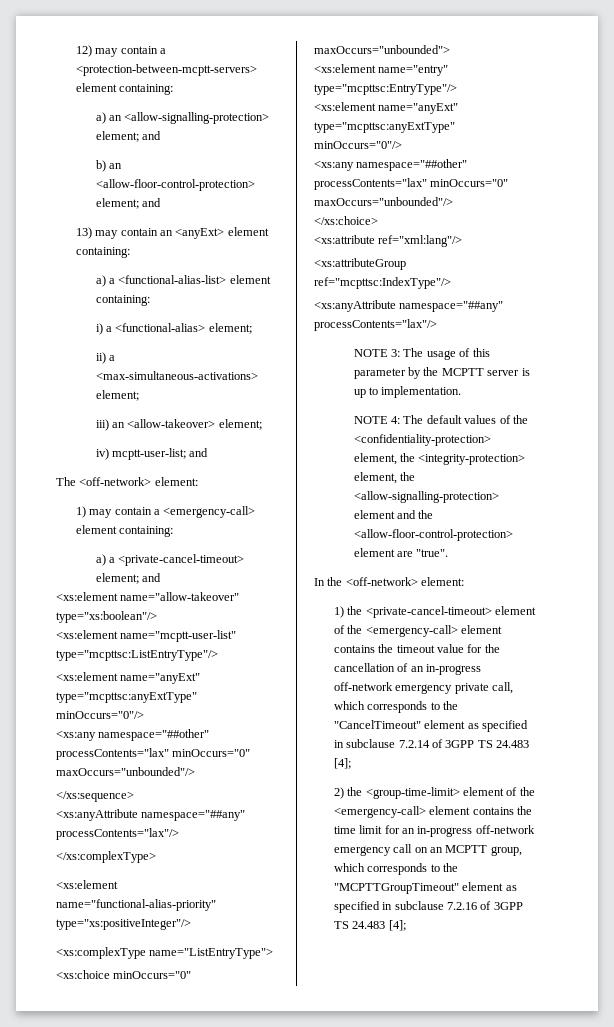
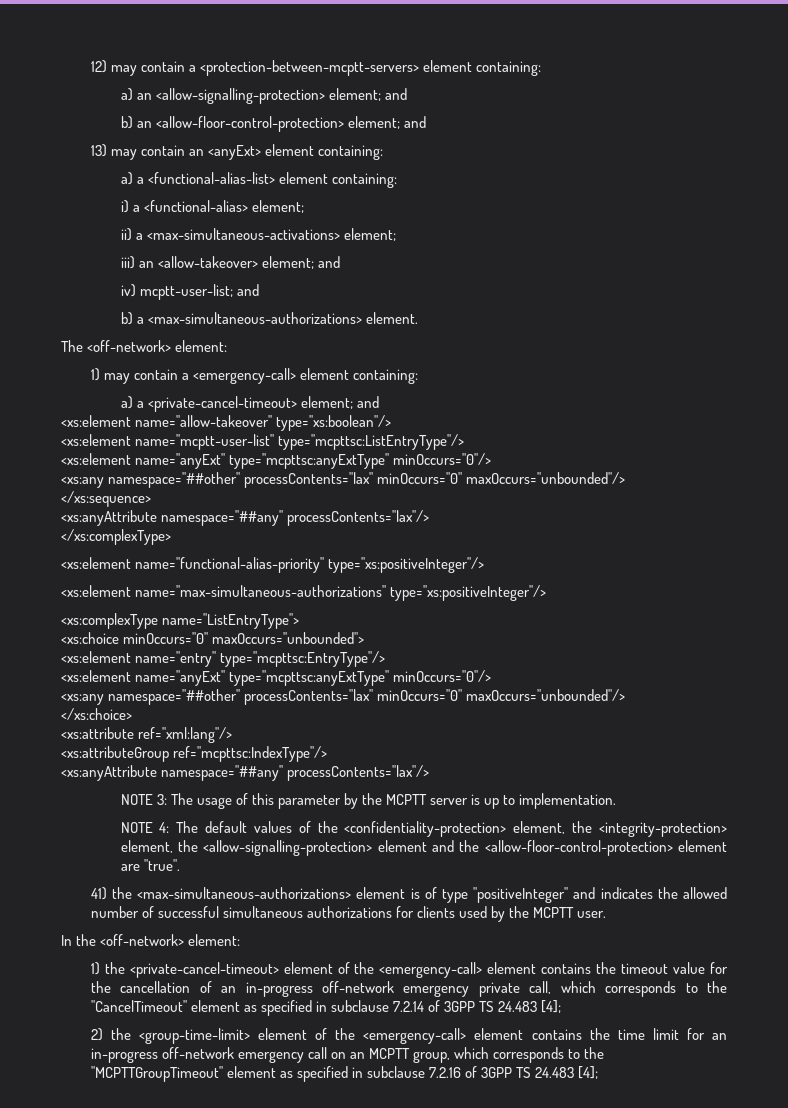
- iii) an <allow-takeover> element;
+ iii) an <allow-takeover> element; and
+ b) a <max-simultaneous-authorizations> element.
+ <xs:element name="max-simultaneous-authorizations" type="xs:positiveInteger"/>
+ 41) the <max-simultaneous-authorizations> element is of type "positiveInteger" and indicates the allowed number of successful simultaneous authorizations for clients used by the MCPTT user.

